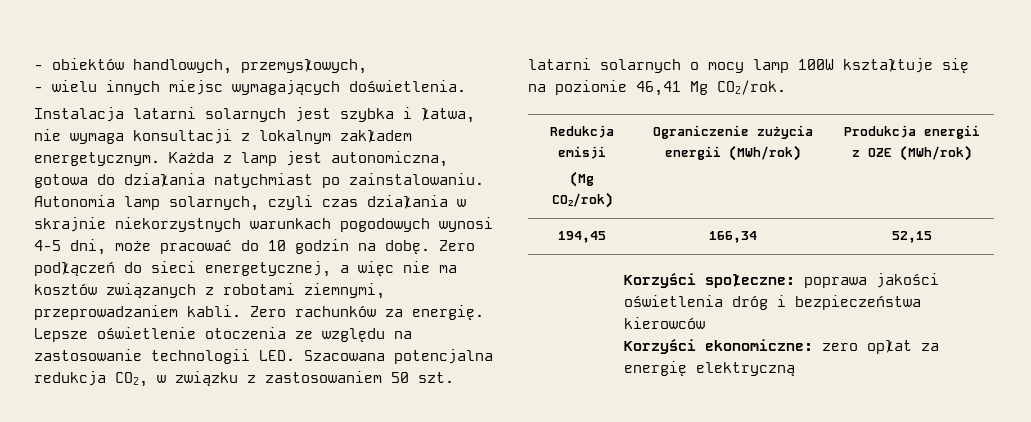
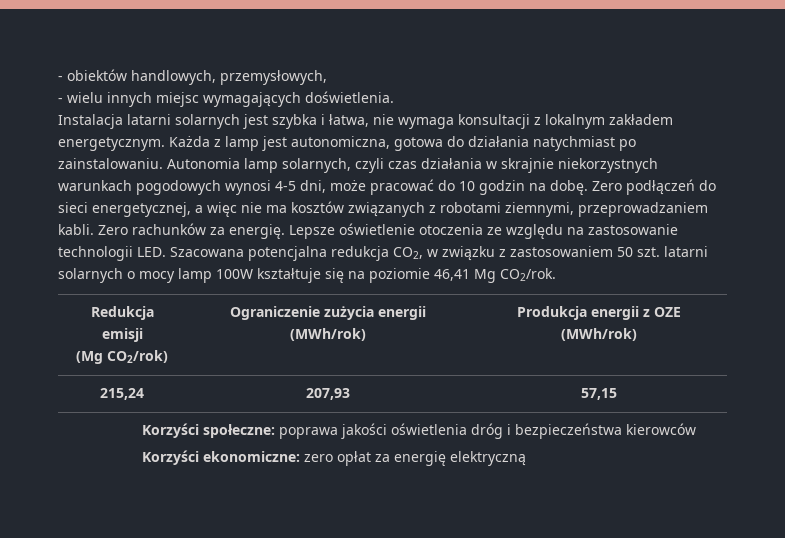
- 194,45 | 166,34 | 52,15
+ 215,24 | 207,93 | 57,15

